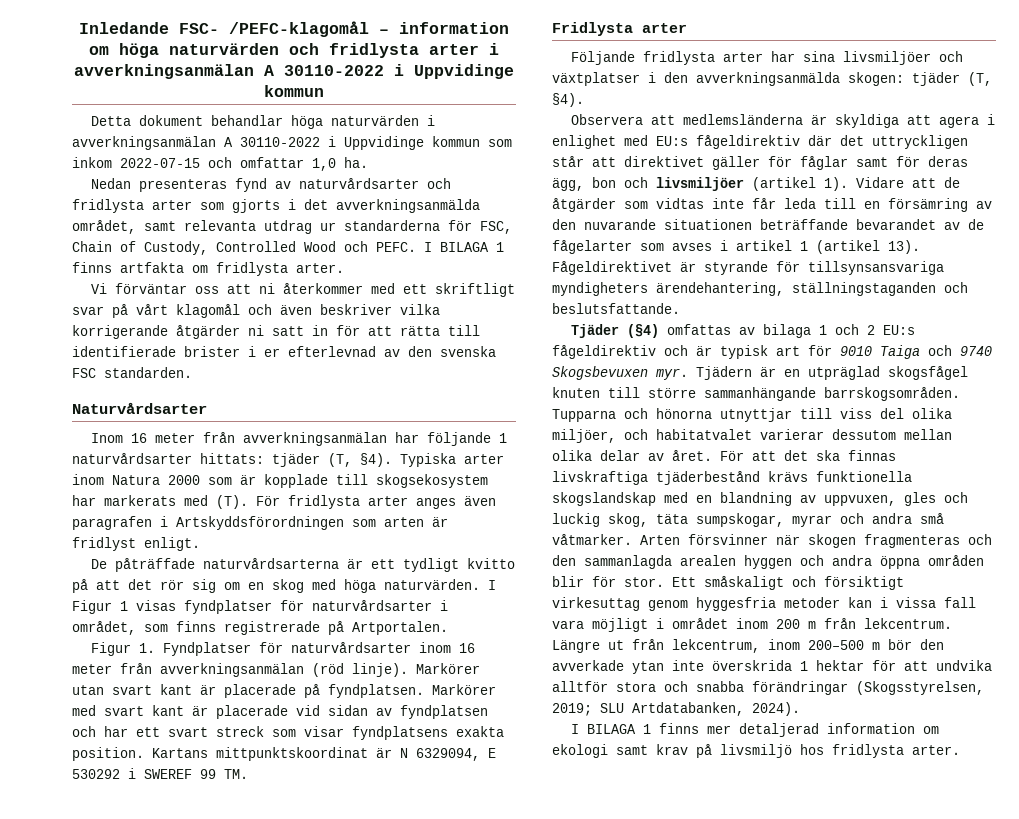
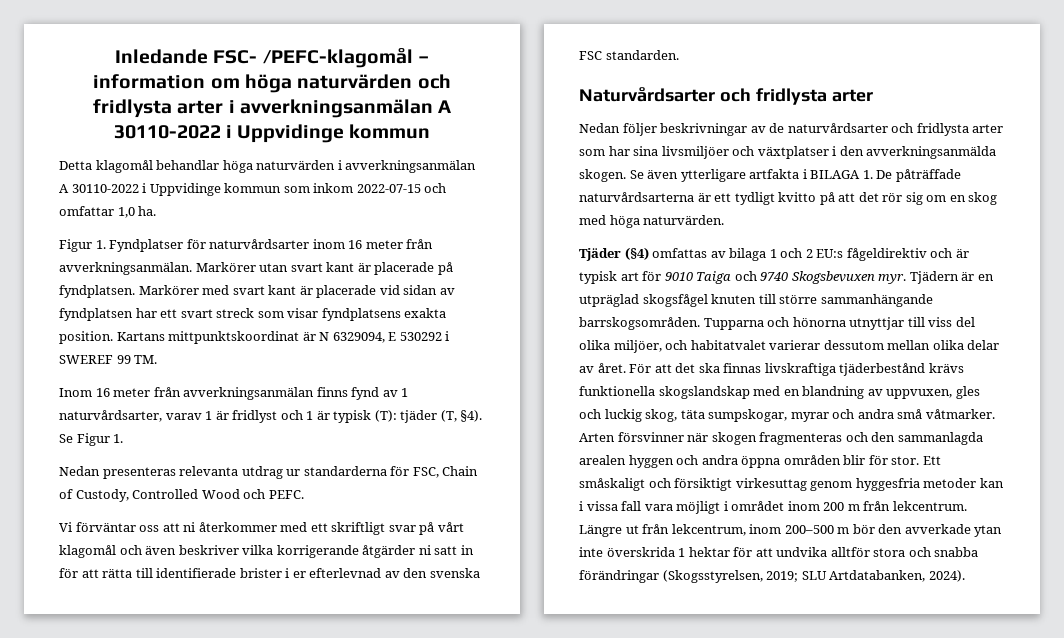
- Detta dokument behandlar höga naturvärden i avverkningsanmälan A 30110-2022 i Uppvidinge kommun som inkom 2022-07-15 och omfattar 1,0 ha.
+ Detta klagomål behandlar höga naturvärden i avverkningsanmälan A 30110-2022 i Uppvidinge kommun som inkom 2022-07-15 och omfattar 1,0 ha.
- Nedan presenteras fynd av naturvårdsarter och fridlysta arter som gjorts i det avverkningsanmälda området, samt relevanta utdrag ur standarderna för FSC, Chain of Custody, Controlled Wood och PEFC. I BILAGA 1 finns artfakta om fridlysta arter.
+ Figur 1. Fyndplatser för naturvårdsarter inom 16 meter från avverkningsanmälan. Markörer utan svart kant är placerade på fyndplatsen. Markörer med svart kant är placerade vid sidan av fyndplatsen har ett svart streck som visar fyndplatsens exakta position. Kartans mittpunktskoordinat är N 6329094, E 530292 i SWEREF 99 TM.
+ Inom 16 meter från avverkningsanmälan finns fynd av 1 naturvårdsarter, varav 1 är fridlyst och 1 är typisk (T): tjäder (T, §4). Se Figur 1.
+ Nedan presenteras relevanta utdrag ur standarderna för FSC, Chain of Custody, Controlled Wood och PEFC.
- Naturvårdsarter
- Inom 16 meter från avverkningsanmälan har följande 1 naturvårdsarter hittats: tjäder (T, §4). Typiska arter inom Natura 2000 som är kopplade till skogsekosystem har markerats med (T). För fridlysta arter anges även paragrafen i Artskyddsförordningen som arten är fridlyst enligt.
- De påträffade naturvårdsarterna är ett tydligt kvitto på att det rör sig om en skog med höga naturvärden. I Figur 1 visas fyndplatser för naturvårdsarter i området, som finns registrerade på Artportalen.
- Figur 1. Fyndplatser för naturvårdsarter inom 16 meter från avverkningsanmälan (röd linje). Markörer utan svart kant är placerade på fyndplatsen. Markörer med svart kant är placerade vid sidan av fyndplatsen och har ett svart streck som visar fyndplatsens exakta position. Kartans mittpunktskoordinat är N 6329094, E 530292 i SWEREF 99 TM.
- Fridlysta arter
- Följande fridlysta arter har sina livsmiljöer och växtplatser i den avverkningsanmälda skogen: tjäder (T, §4).
- Observera att medlemsländerna är skyldiga att agera i enlighet med EU:s fågeldirektiv där det uttryckligen står att direktivet gäller för fåglar samt för deras ägg, bon och livsmiljöer (artikel 1). Vidare att de åtgärder som vidtas inte får leda till en försämring av den nuvarande situationen beträffande bevarandet av de fågelarter som avses i artikel 1 (artikel 13). Fågeldirektivet är styrande för tillsynsansvariga myndigheters ärendehantering, ställningstaganden och beslutsfattande.
+ Naturvårdsarter och fridlysta arter
+ Nedan följer beskrivningar av de naturvårdsarter och fridlysta arter som har sina livsmiljöer och växtplatser i den avverkningsanmälda skogen. Se även ytterligare artfakta i BILAGA 1. De påträffade naturvårdsarterna är ett tydligt kvitto på att det rör sig om en skog med höga naturvärden.
- I BILAGA 1 finns mer detaljerad information om ekologi samt krav på livsmiljö hos fridlysta arter.

